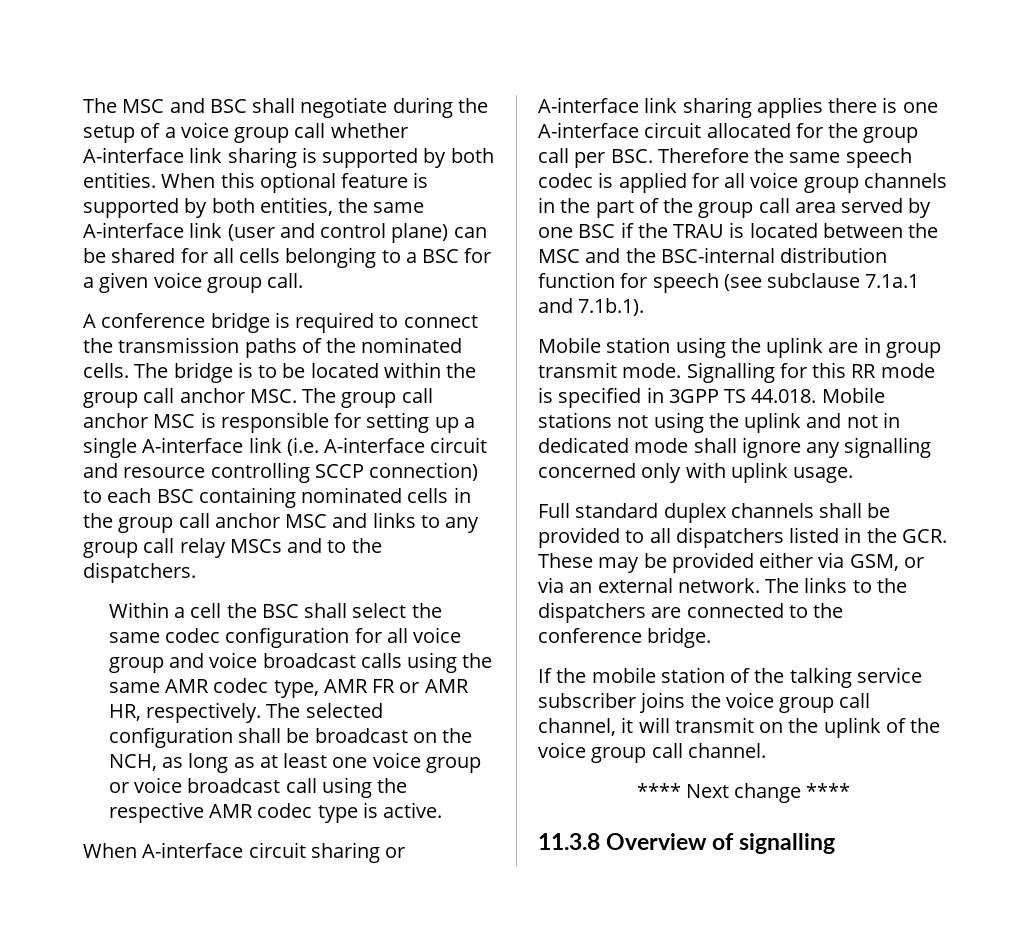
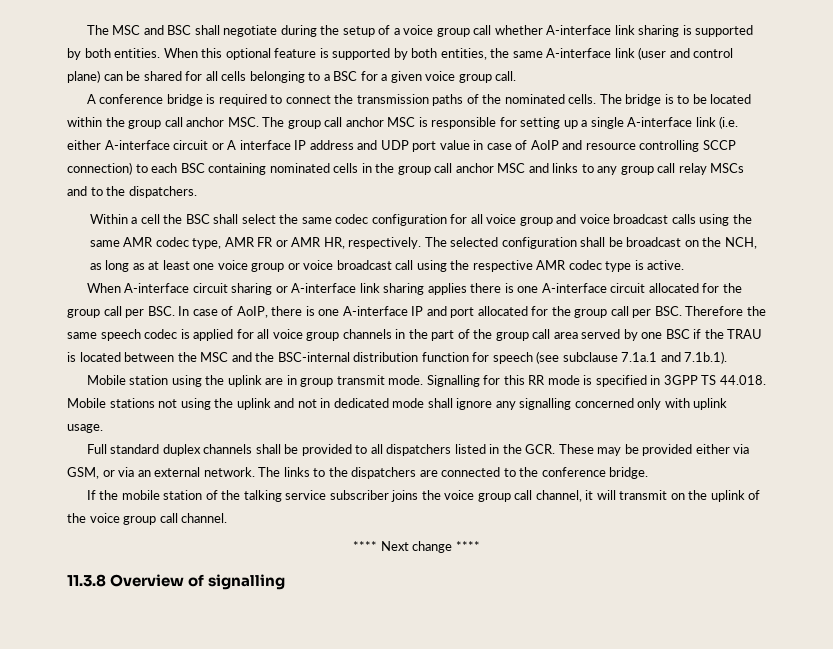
- The bridge is to be located within the group call anchor MSC. The group call anchor MSC is responsible for setting up a single A-interface link (i.e. A-interface circuit and resource controlling SCCP connection) to each BSC containing nominated cells in the group call anchor MSC and links to any group call relay MSCs and to the dispatchers.
+ The bridge is to be located within the group call anchor MSC. The group call anchor MSC is responsible for setting up a single A-interface link (i.e. either A-interface circuit or A interface IP address and UDP port value in case of AoIP and resource controlling SCCP connection) to each BSC containing nominated cells in the group call anchor MSC and links to any group call relay MSCs and to the dispatchers.
- When A-interface circuit sharing or A-interface link sharing applies there is one A-interface circuit allocated for the group call per BSC. Therefore the same speech codec is applied for all voice group channels in the part of the group call area served by one BSC if the TRAU is located between the MSC and the BSC-internal distribution function for speech (see subclause 7.1a.1 and 7.1b.1).
+ When A-interface circuit sharing or A-interface link sharing applies there is one A-interface circuit allocated for the group call per BSC. In case of AoIP, there is one A-interface IP and port allocated for the group call per BSC. Therefore the same speech codec is applied for all voice group channels in the part of the group call area served by one BSC if the TRAU is located between the MSC and the BSC-internal distribution function for speech (see subclause 7.1a.1 and 7.1b.1).

